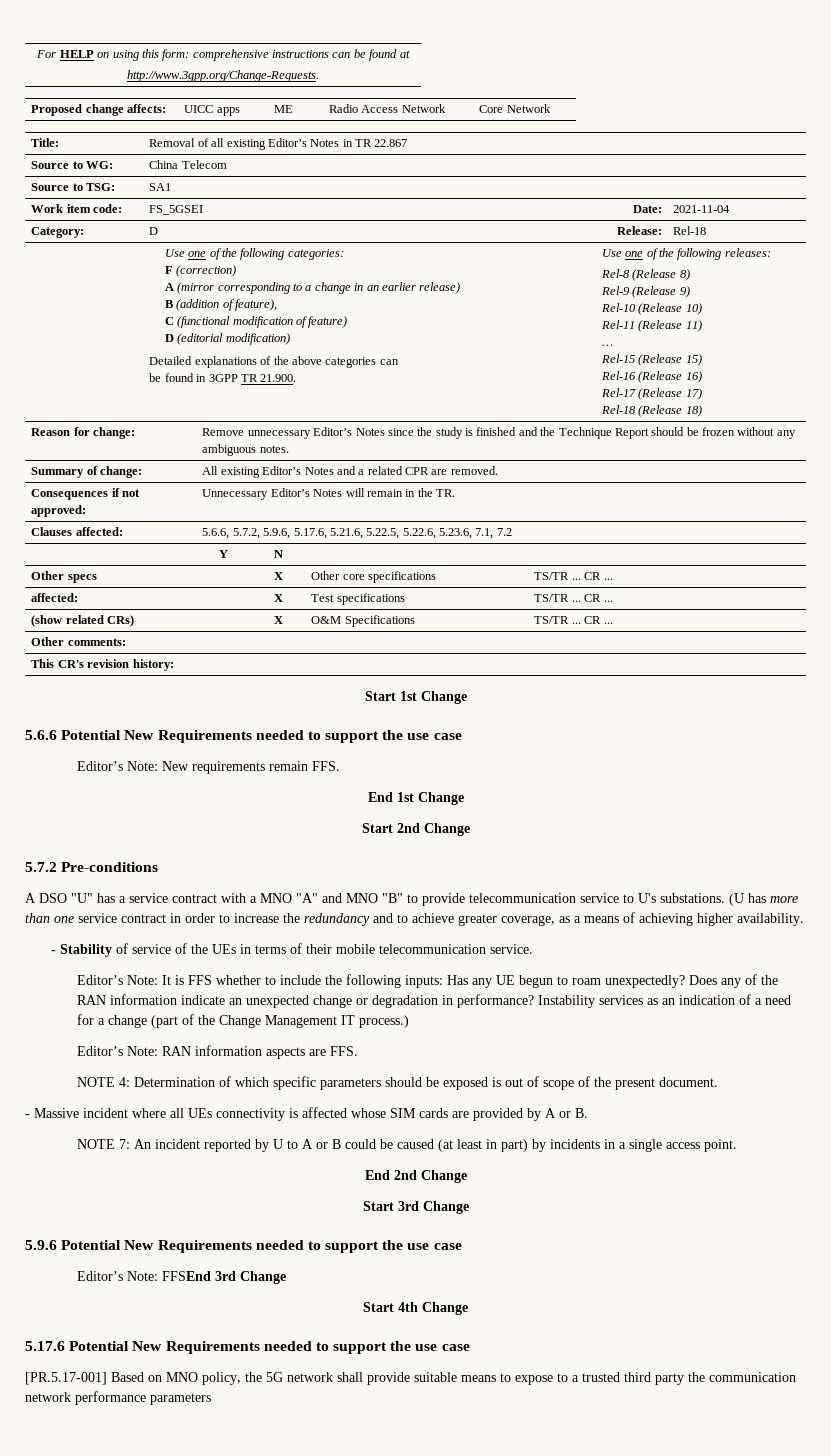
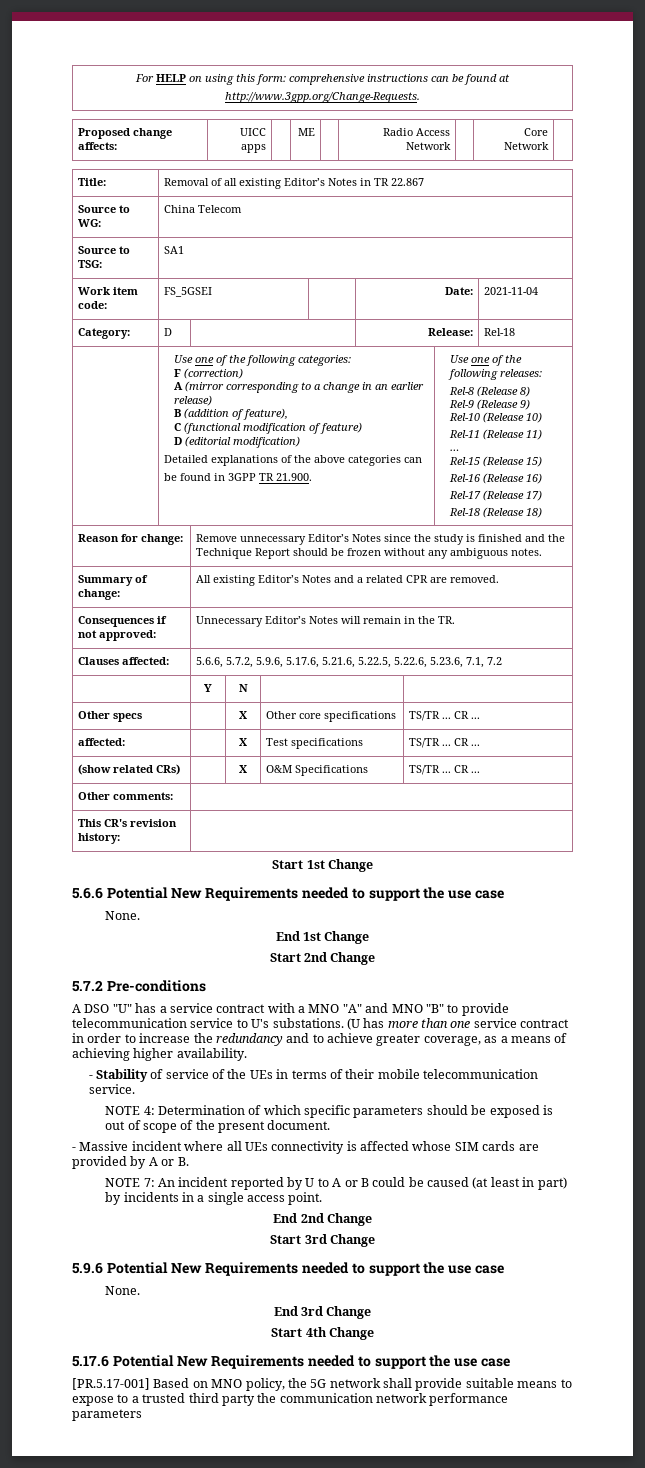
  5.6.6 Potential New Requirements needed to support the use case
- Editor’s Note: New requirements remain FFS.
+ None.
- Editor’s Note: It is FFS whether to include the following inputs: Has any UE begun to roam unexpectedly? Does any of the RAN information indicate an unexpected change or degradation in performance? Instability services as an indication of a need for a change (part of the Change Management IT process.)
- Editor’s Note: RAN information aspects are FFS.
  5.9.6 Potential New Requirements needed to support the use case
- Editor’s Note: FFSEnd 3rd Change
+ None.
+ End 3rd Change

